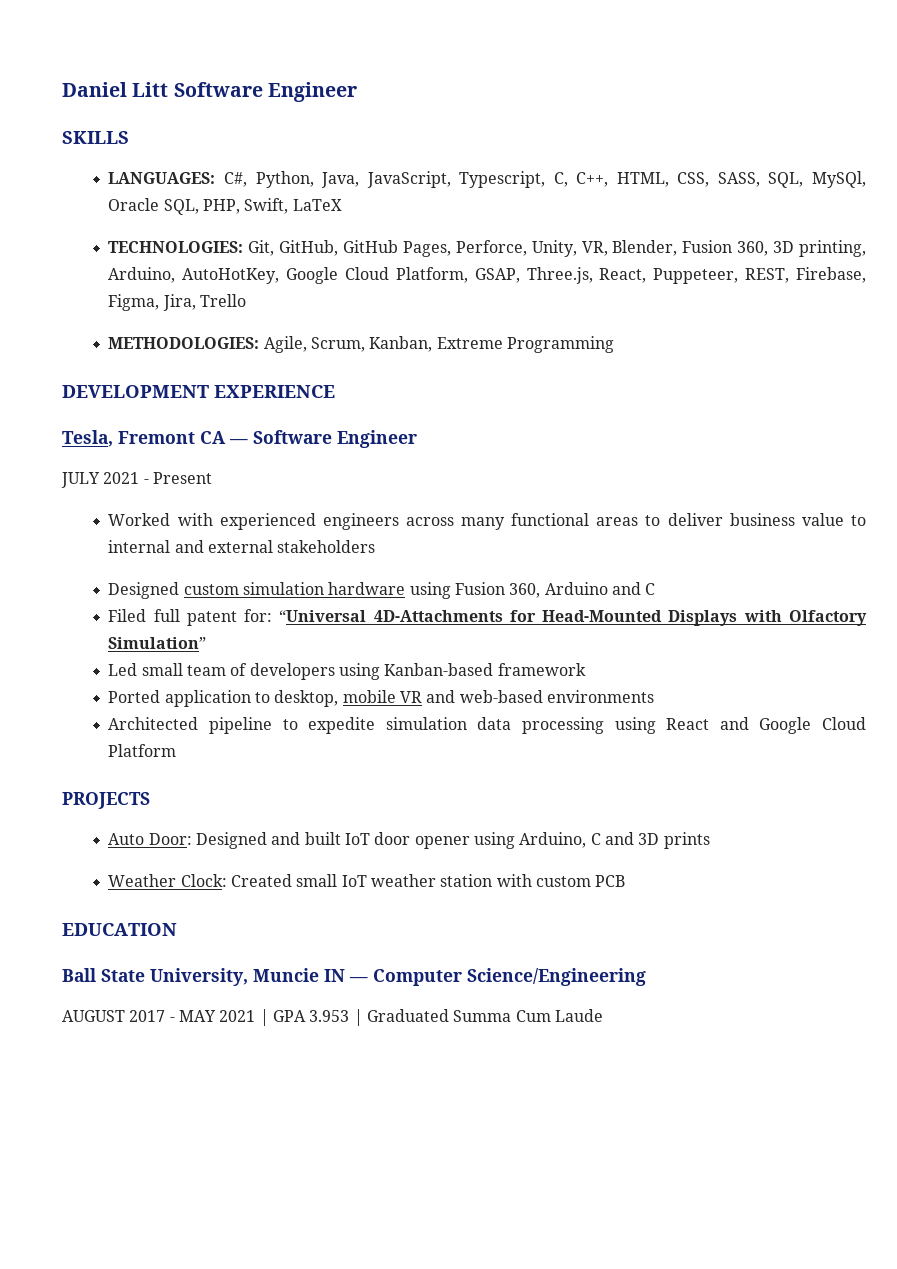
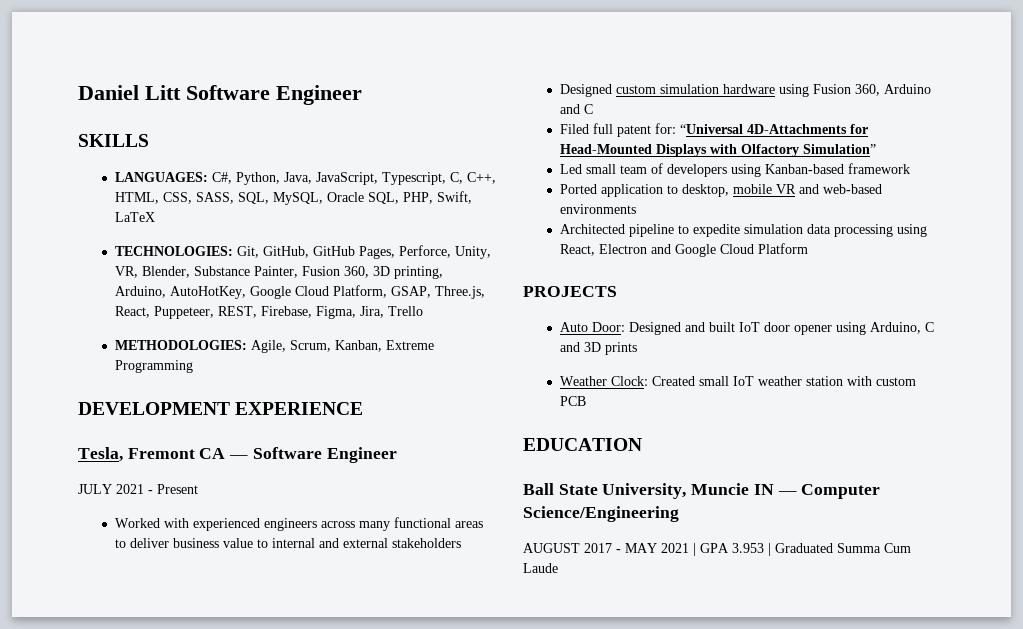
- LANGUAGES: C#, Python, Java, JavaScript, Typescript, C, C++, HTML, CSS, SASS, SQL, MySQl, Oracle SQL, PHP, Swift, LaTeX
+ LANGUAGES: C#, Python, Java, JavaScript, Typescript, C, C++, HTML, CSS, SASS, SQL, MySQL, Oracle SQL, PHP, Swift, LaTeX
- TECHNOLOGIES: Git, GitHub, GitHub Pages, Perforce, Unity, VR, Blender, Fusion 360, 3D printing, Arduino, AutoHotKey, Google Cloud Platform, GSAP, Three.js, React, Puppeteer, REST, Firebase, Figma, Jira, Trello
+ TECHNOLOGIES: Git, GitHub, GitHub Pages, Perforce, Unity, VR, Blender, Substance Painter, Fusion 360, 3D printing, Arduino, AutoHotKey, Google Cloud Platform, GSAP, Three.js, React, Puppeteer, REST, Firebase, Figma, Jira, Trello
- Architected pipeline to expedite simulation data processing using React and Google Cloud Platform
+ Architected pipeline to expedite simulation data processing using React, Electron and Google Cloud Platform

